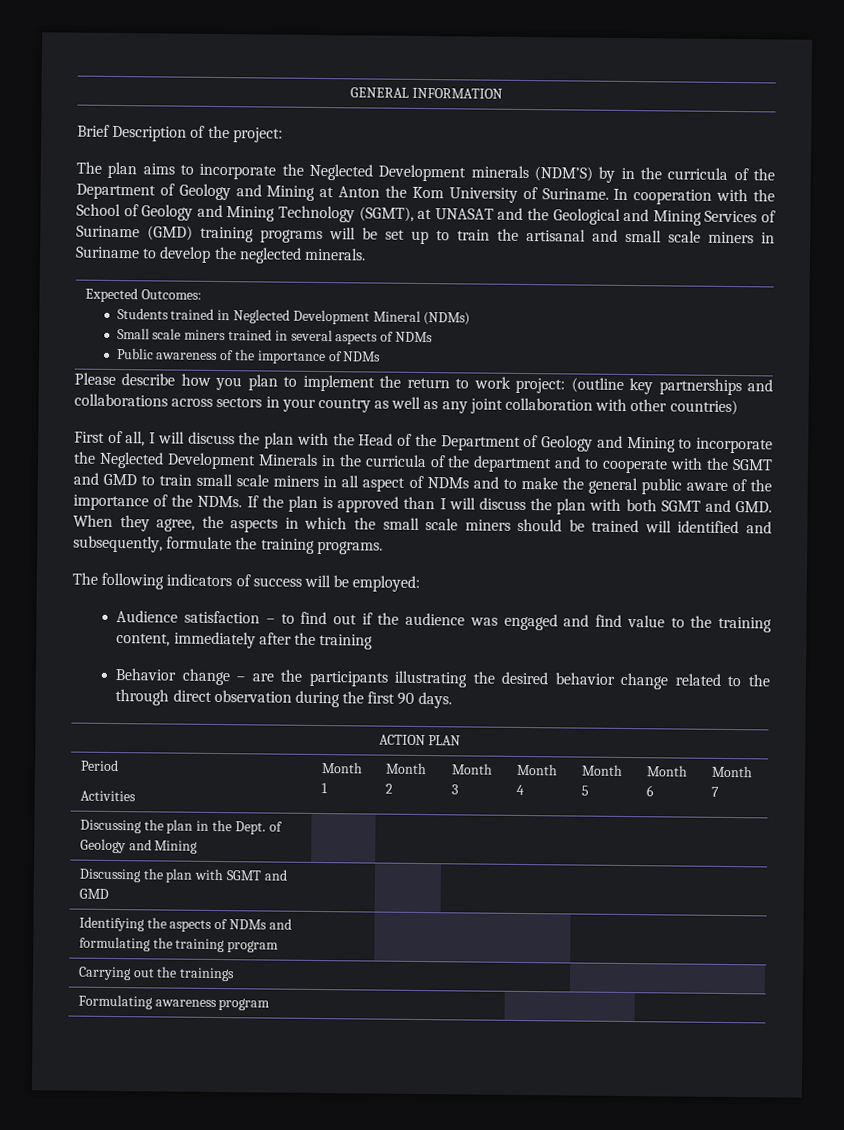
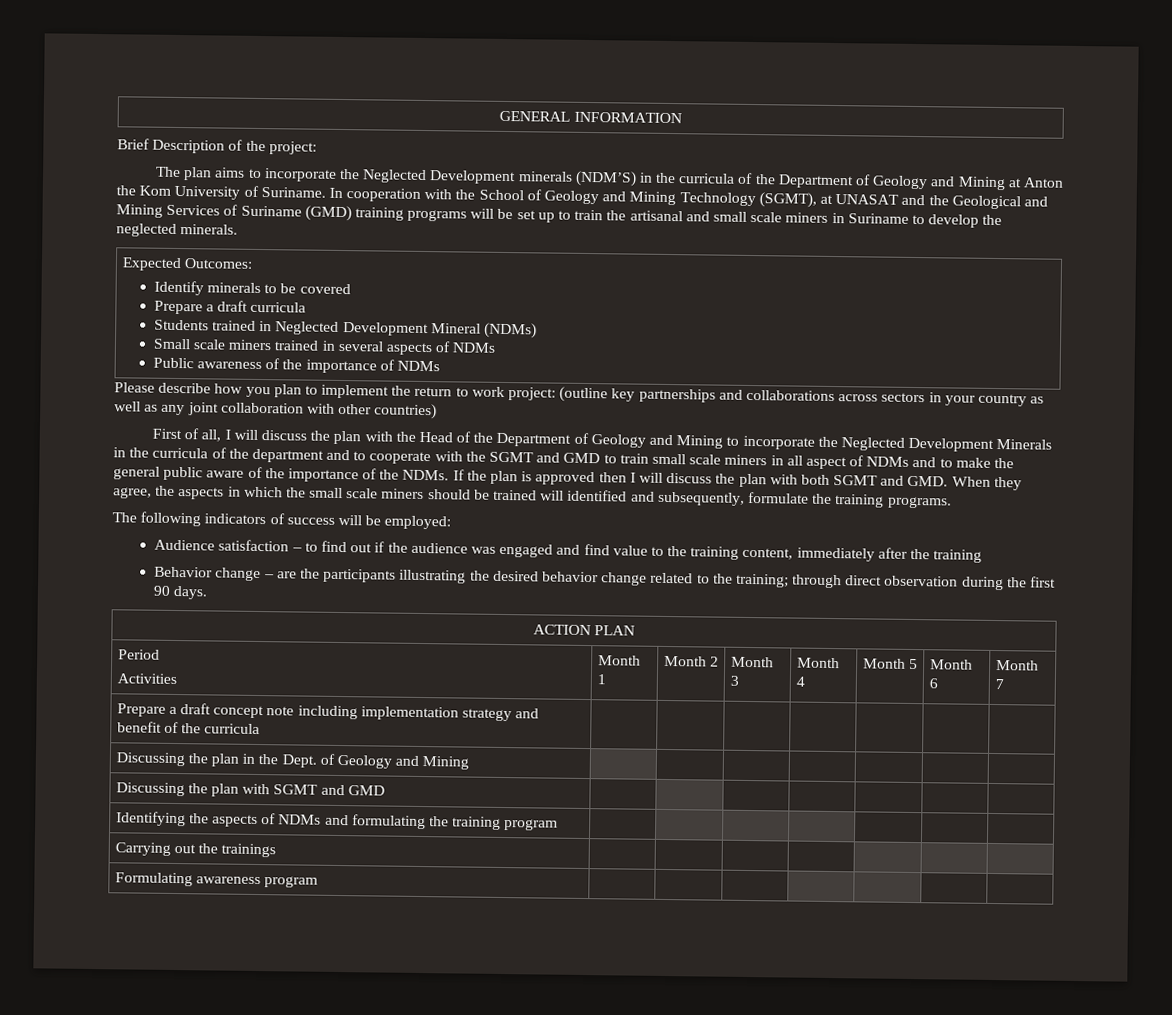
- The plan aims to incorporate the Neglected Development minerals (NDM’S) by in the curricula of the Department of Geology and Mining at Anton the Kom University of Suriname.
+ The plan aims to incorporate the Neglected Development minerals (NDM’S) in the curricula of the Department of Geology and Mining at Anton the Kom University of Suriname.
  Expected Outcomes:
+ Identify minerals to be covered
+ Prepare a draft curricula
- If the plan is approved than I will discuss the plan with both SGMT and GMD. When they agree, the aspects in which the small scale miners should be trained will identified and subsequently, formulate the training programs.
+ If the plan is approved then I will discuss the plan with both SGMT and GMD. When they agree, the aspects in which the small scale miners should be trained will identified and subsequently, formulate the training programs.
- Behavior change – are the participants illustrating the desired behavior change related to the through direct observation during the first 90 days.
+ Behavior change – are the participants illustrating the desired behavior change related to the training; through direct observation during the first 90 days.
+ Prepare a draft concept note including implementation strategy and benefit of the curricula | | | | | | |

